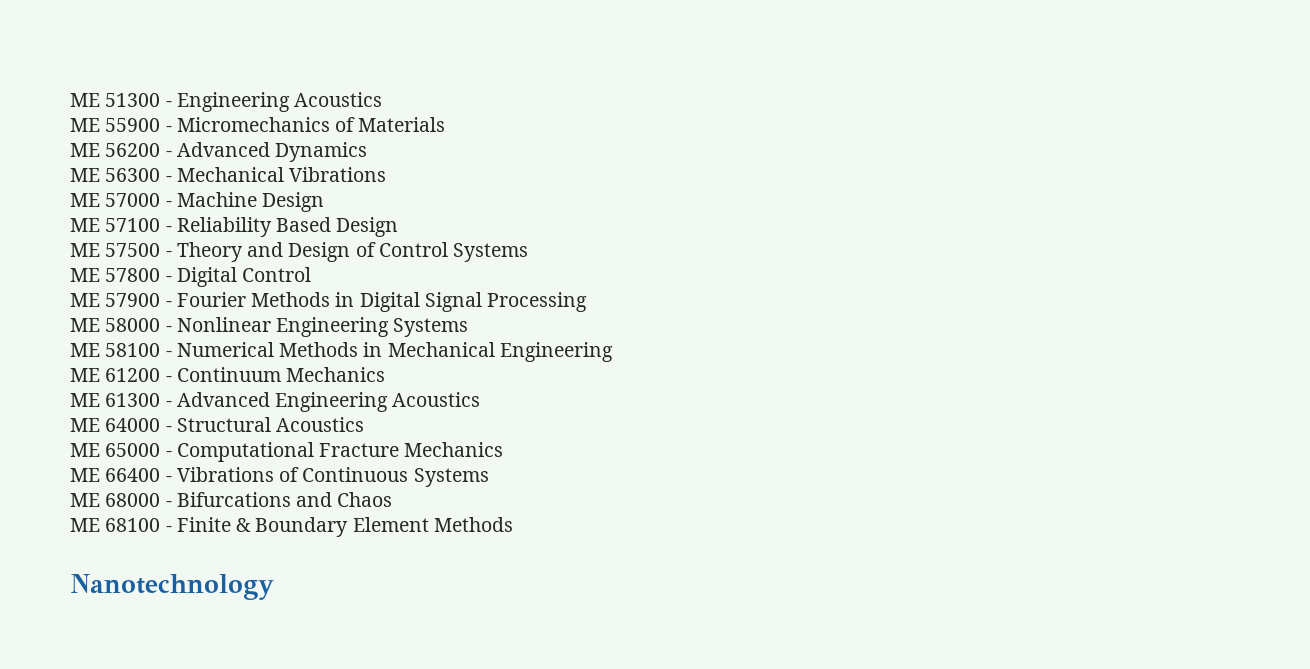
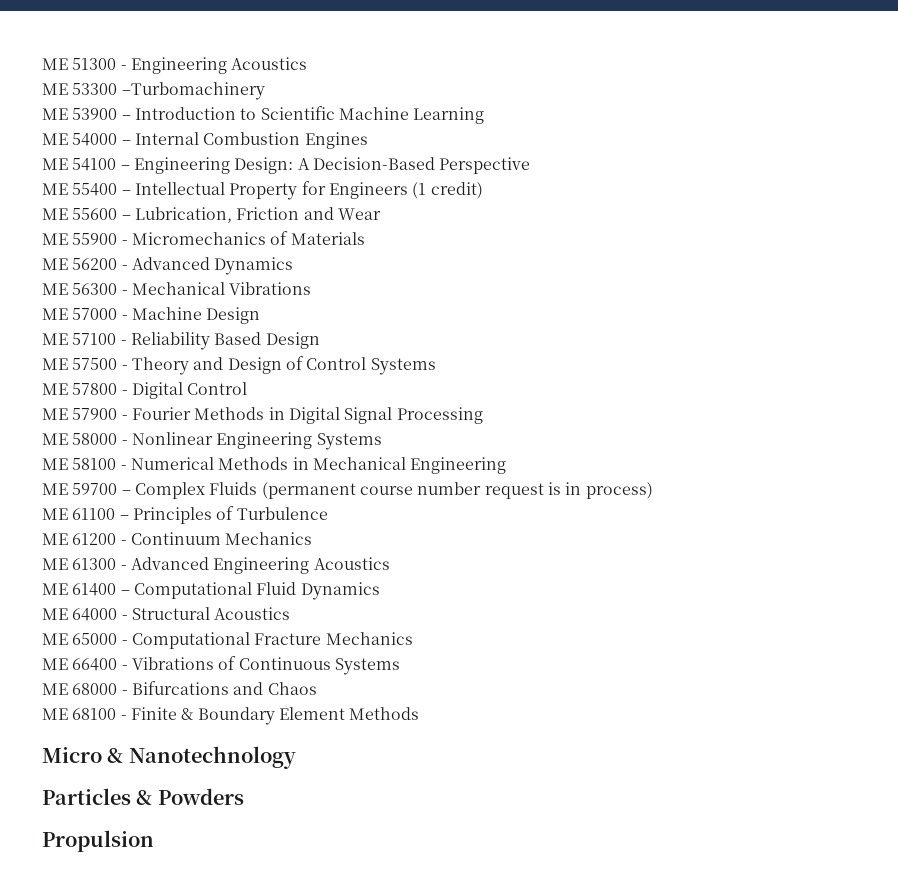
+ ME 53300 –Turbomachinery
+ ME 53900 – Introduction to Scientific Machine Learning
+ ME 54000 – Internal Combustion Engines
+ ME 54100 – Engineering Design: A Decision-Based Perspective
+ ME 55400 – Intellectual Property for Engineers (1 credit)
+ ME 55600 – Lubrication, Friction and Wear
+ ME 59700 – Complex Fluids (permanent course number request is in process)
+ ME 61100 – Principles of Turbulence
+ ME 61400 – Computational Fluid Dynamics
- Nanotechnology
+ Micro & Nanotechnology
+ Particles & Powders
+ Propulsion

